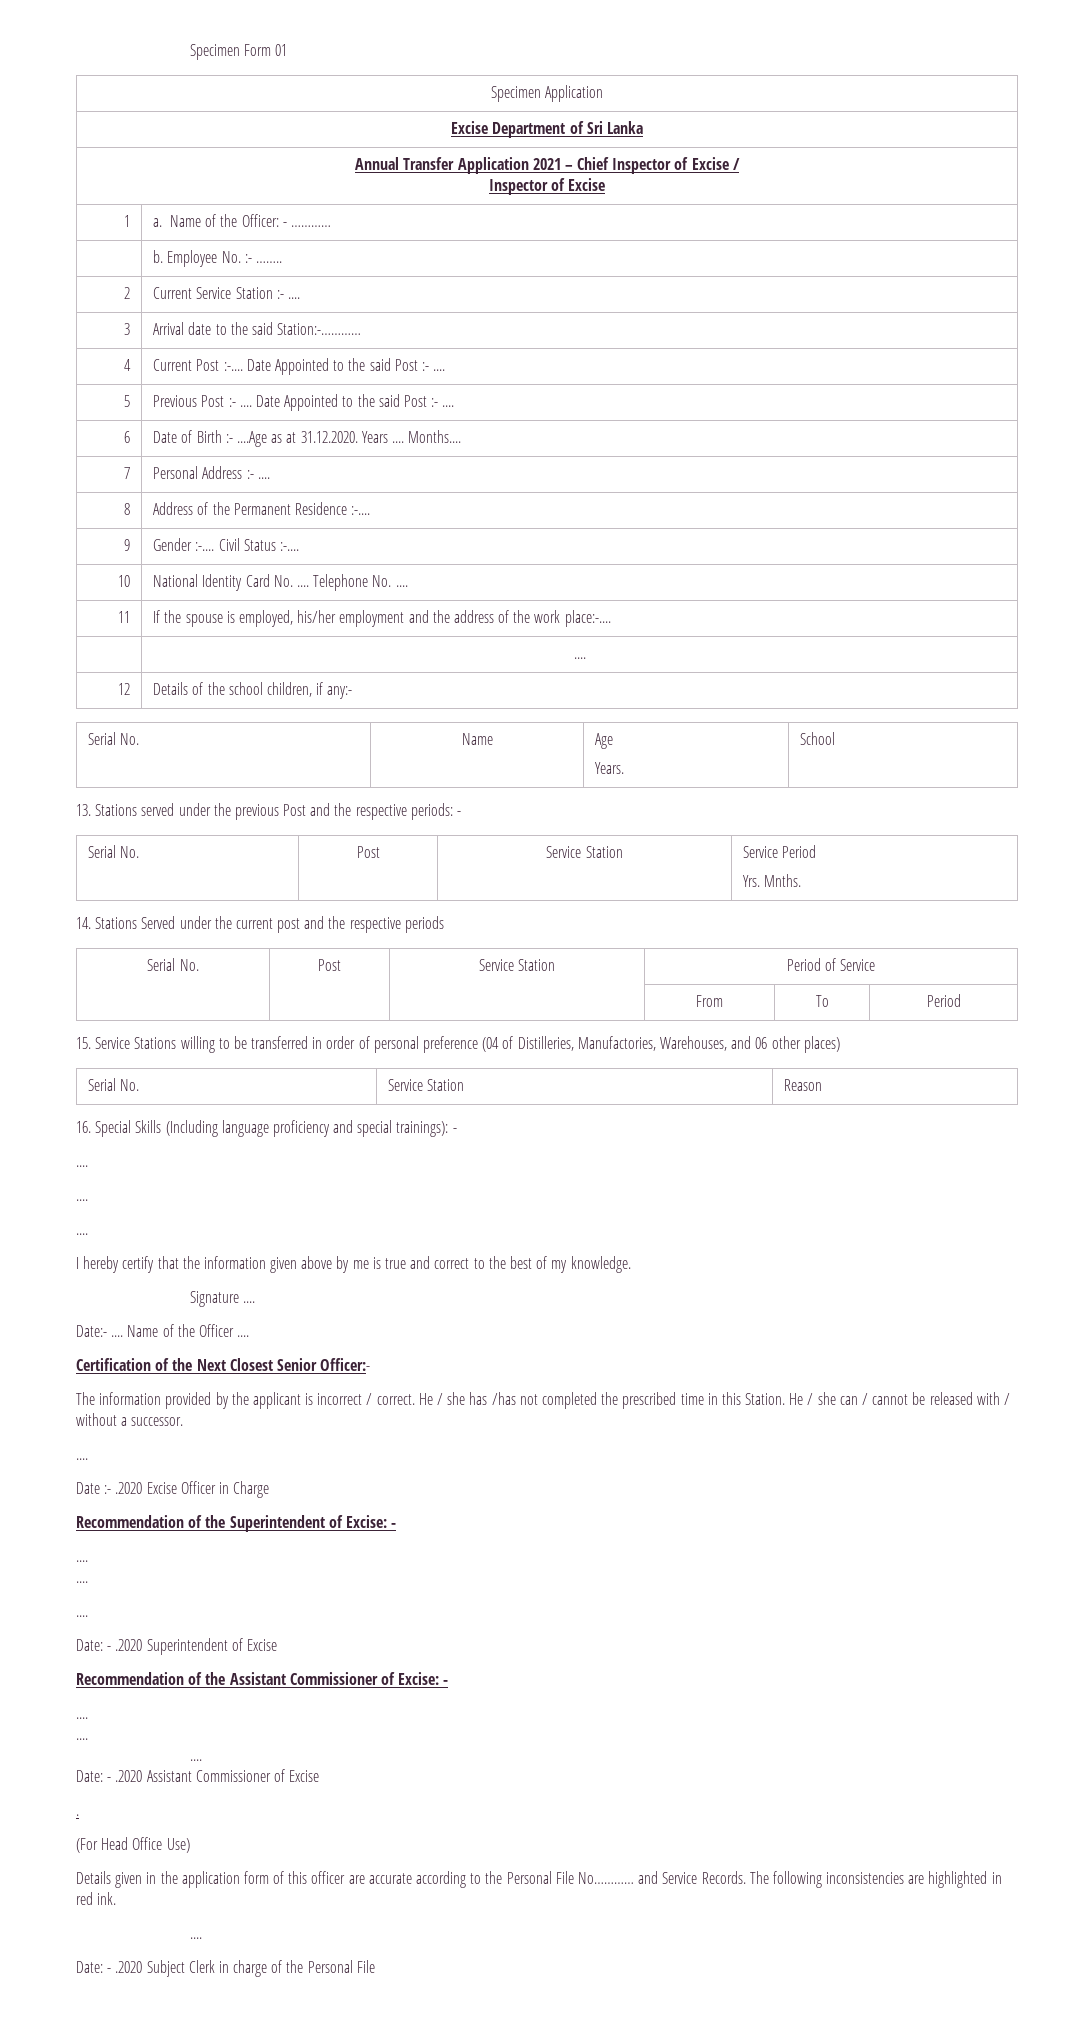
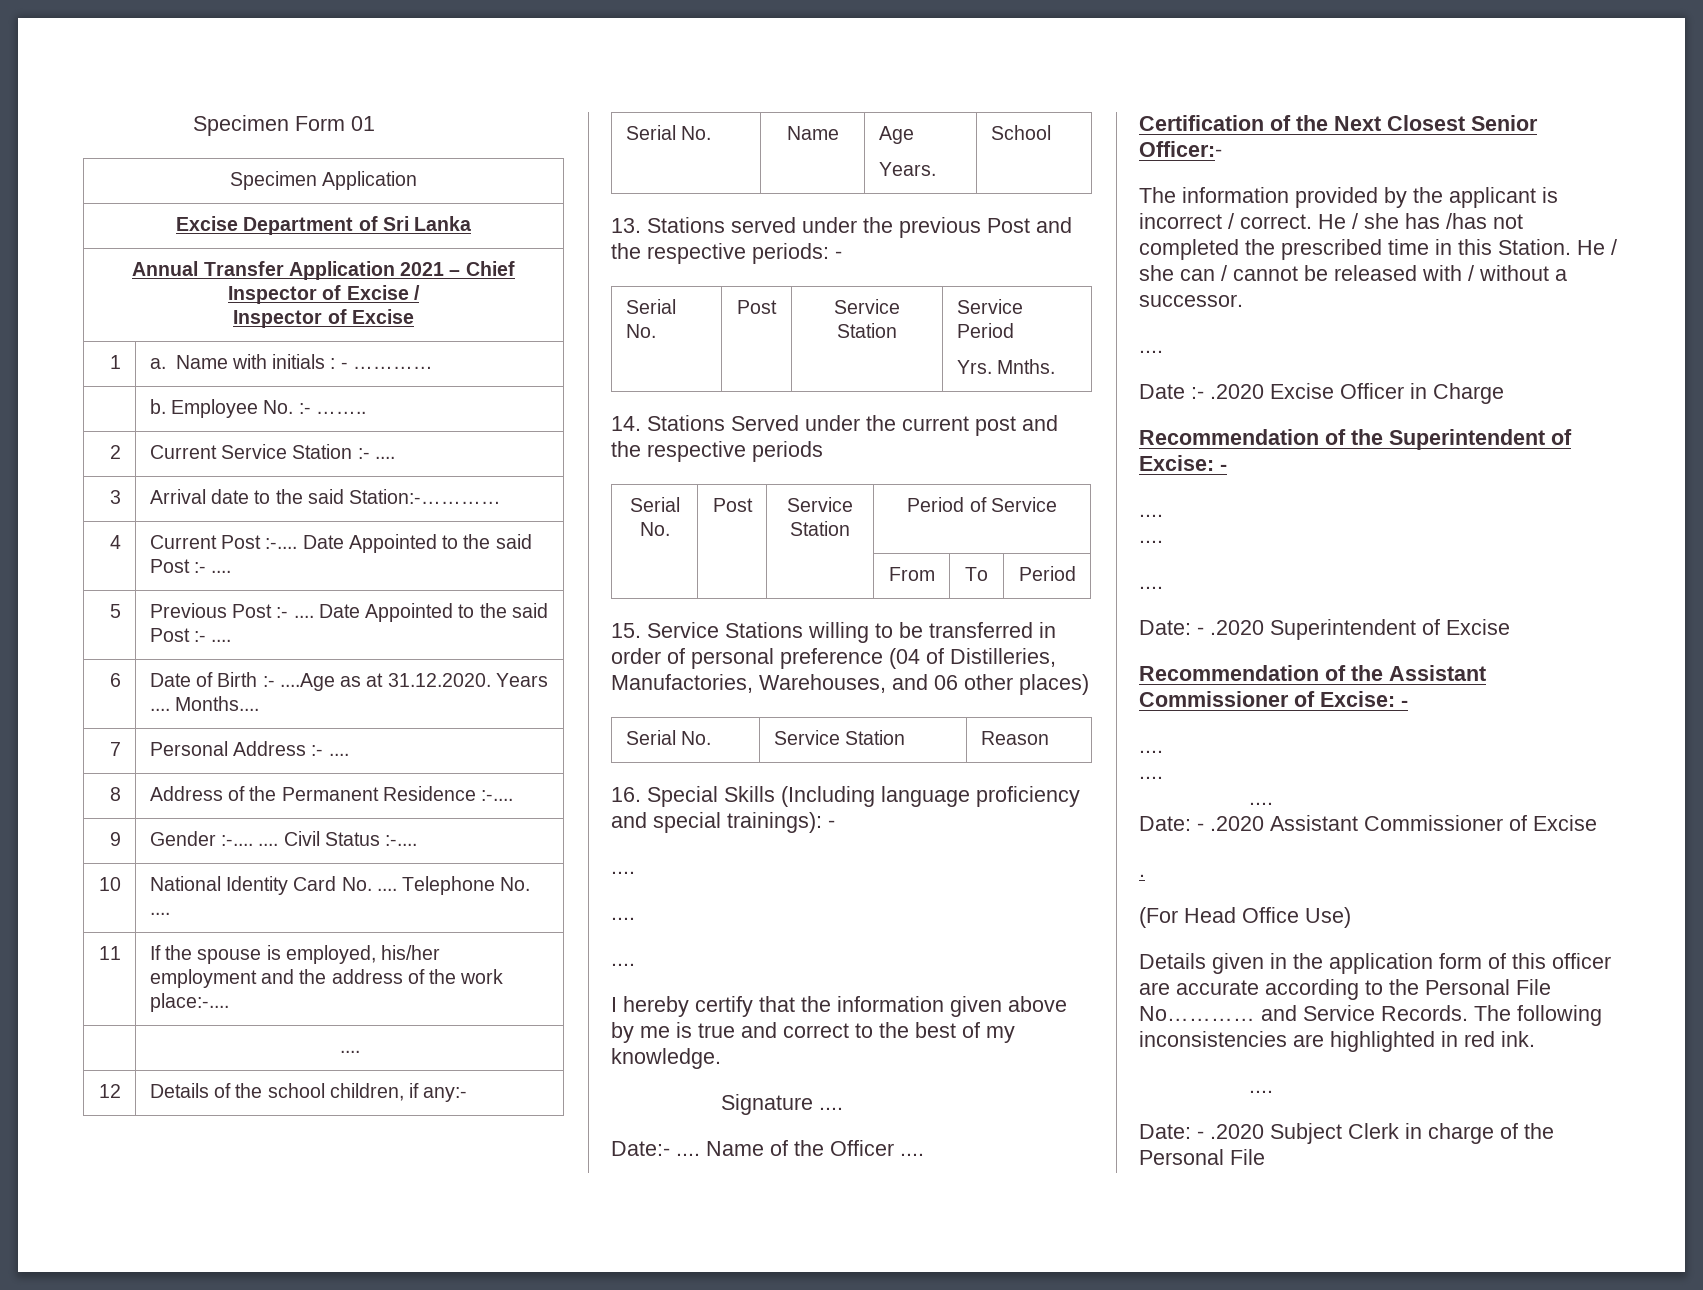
- 1 | a. Name of the Officer: - …………
+ 1 | a. Name with initials : - …………
- 9 | Gender :-.... Civil Status :-....
+ 9 | Gender :-.... .... Civil Status :-....

